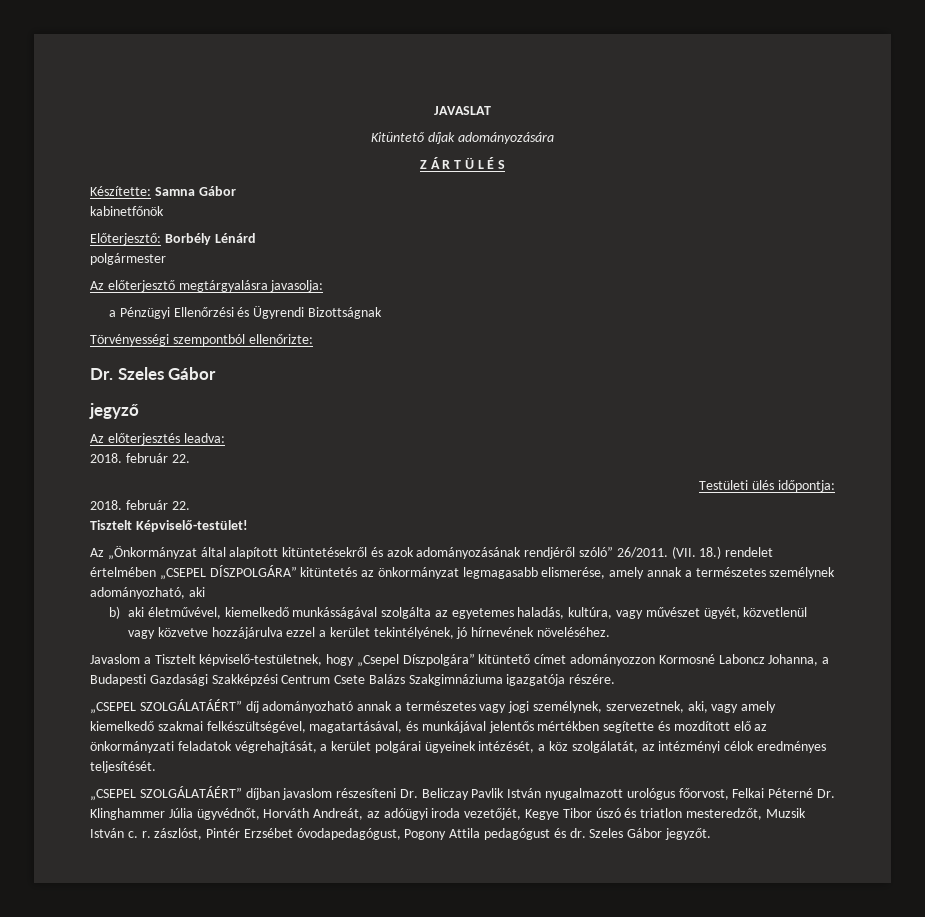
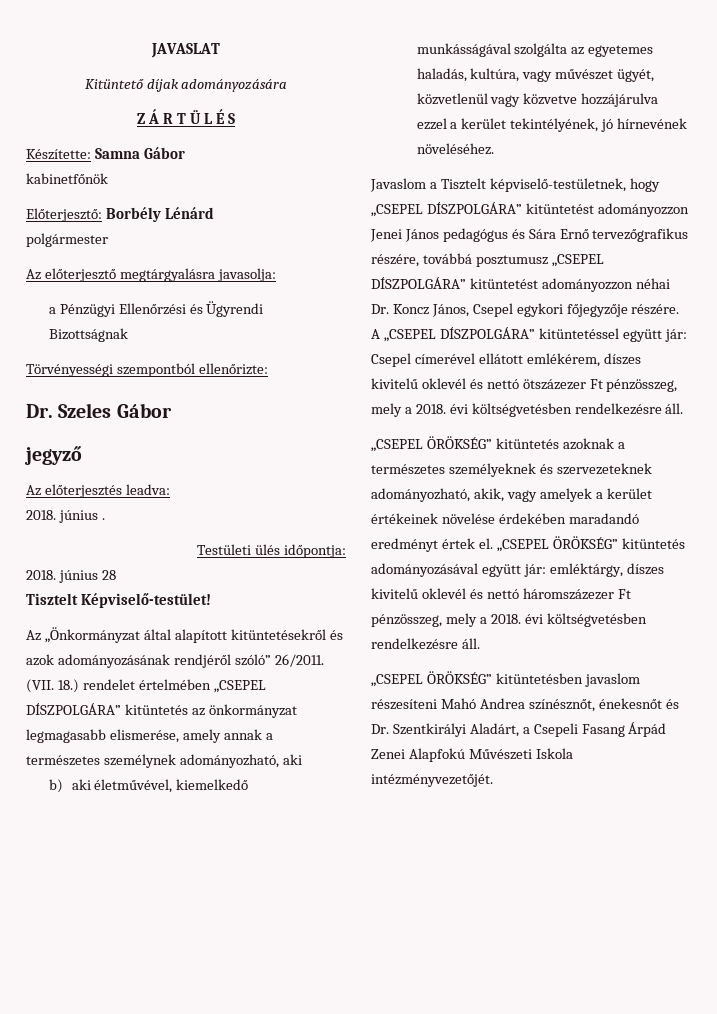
  Az előterjesztés leadva:
- 2018. február 22.
+ 2018. június .
  Testületi ülés időpontja:
- 2018. február 22.
+ 2018. június 28
- Javaslom a Tisztelt képviselő-testületnek, hogy „Csepel Díszpolgára” kitüntető címet adományozzon Kormosné Laboncz Johanna, a Budapesti Gazdasági Szakképzési Centrum Csete Balázs Szakgimnáziuma igazgatója részére.
- „CSEPEL SZOLGÁLATÁÉRT” díj adományozható annak a természetes vagy jogi személynek, szervezetnek, aki, vagy amely kiemelkedő szakmai felkészültségével, magatartásával, és munkájával jelentős mértékben segítette és mozdított elő az önkormányzati feladatok végrehajtását, a kerület polgárai ügyeinek intézését, a köz szolgálatát, az intézményi célok eredményes teljesítését.
- „CSEPEL SZOLGÁLATÁÉRT” díjban javaslom részesíteni Dr. Beliczay Pavlik István nyugalmazott urológus főorvost, Felkai Péterné Dr. Klinghammer Júlia ügyvédnőt, Horváth Andreát, az adóügyi iroda vezetőjét, Kegye Tibor úszó és triatlon mesteredzőt, Muzsik István c. r. zászlóst, Pintér Erzsébet óvodapedagógust, Pogony Attila pedagógust és dr. Szeles Gábor jegyzőt.
+ Javaslom a Tisztelt képviselő-testületnek, hogy „CSEPEL DÍSZPOLGÁRA” kitüntetést adományozzon Jenei János pedagógus és Sára Ernő tervezőgrafikus részére, továbbá posztumusz „CSEPEL DÍSZPOLGÁRA” kitüntetést adományozzon néhai Dr. Koncz János, Csepel egykori főjegyzője részére. A „CSEPEL DÍSZPOLGÁRA” kitüntetéssel együtt jár: Csepel címerével ellátott emlékérem, díszes kivitelű oklevél és nettó ötszázezer Ft pénzösszeg, mely a 2018. évi költségvetésben rendelkezésre áll.
+ „CSEPEL ÖRÖKSÉG” kitüntetés azoknak a természetes személyeknek és szervezeteknek adományozható, akik, vagy amelyek a kerület értékeinek növelése érdekében maradandó eredményt értek el. „CSEPEL ÖRÖKSÉG” kitüntetés adományozásával együtt jár: emléktárgy, díszes kivitelű oklevél és nettó háromszázezer Ft pénzösszeg, mely a 2018. évi költségvetésben rendelkezésre áll.
+ „CSEPEL ÖRÖKSÉG” kitüntetésben javaslom részesíteni Mahó Andrea színésznőt, énekesnőt és Dr. Szentkirályi Aladárt, a Csepeli Fasang Árpád Zenei Alapfokú Művészeti Iskola intézményvezetőjét.

